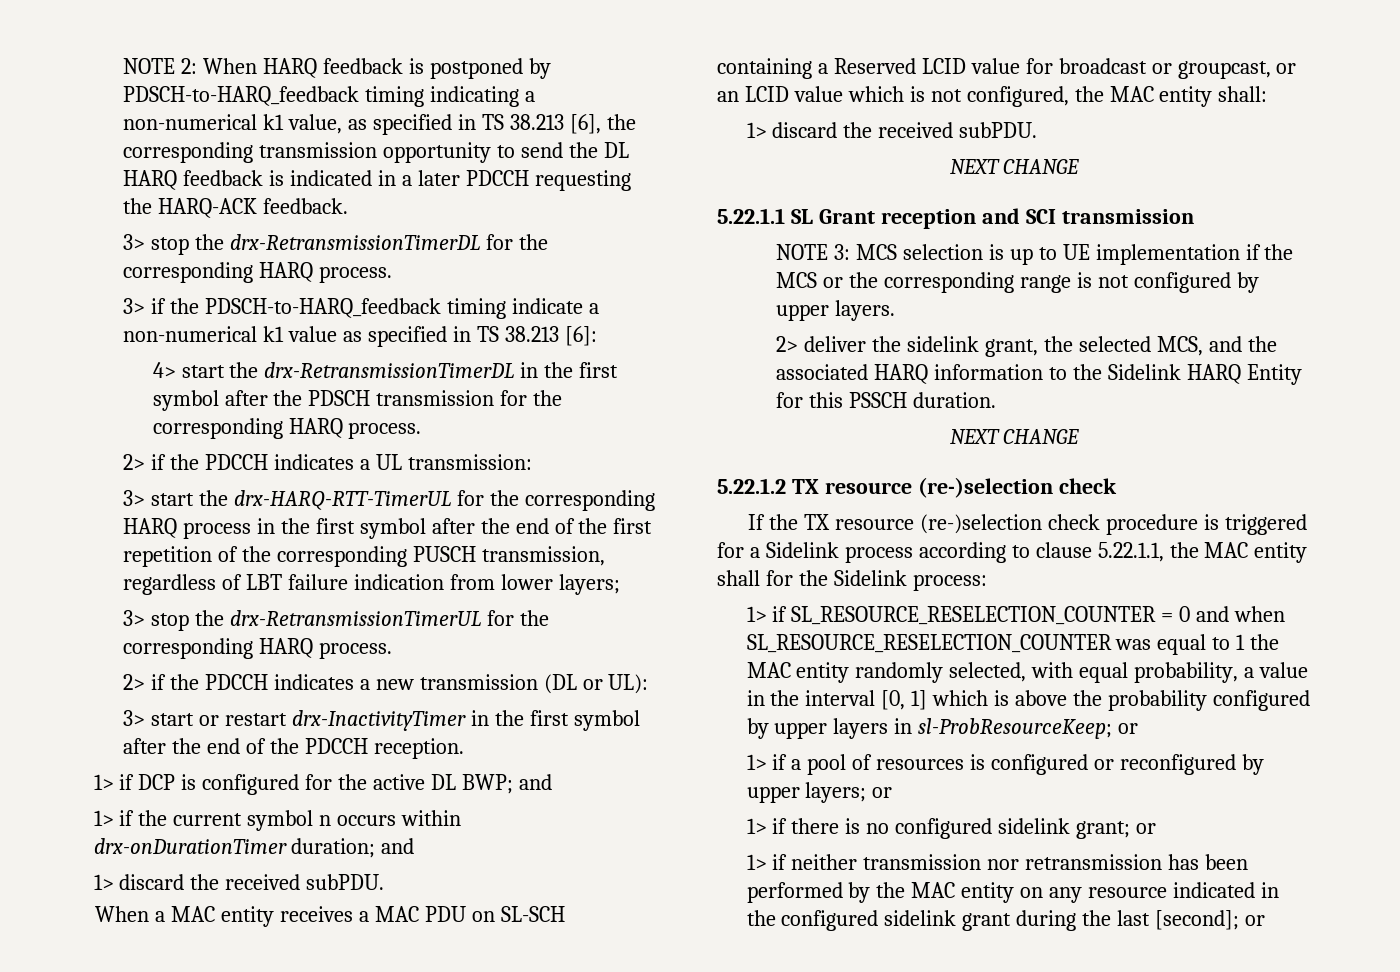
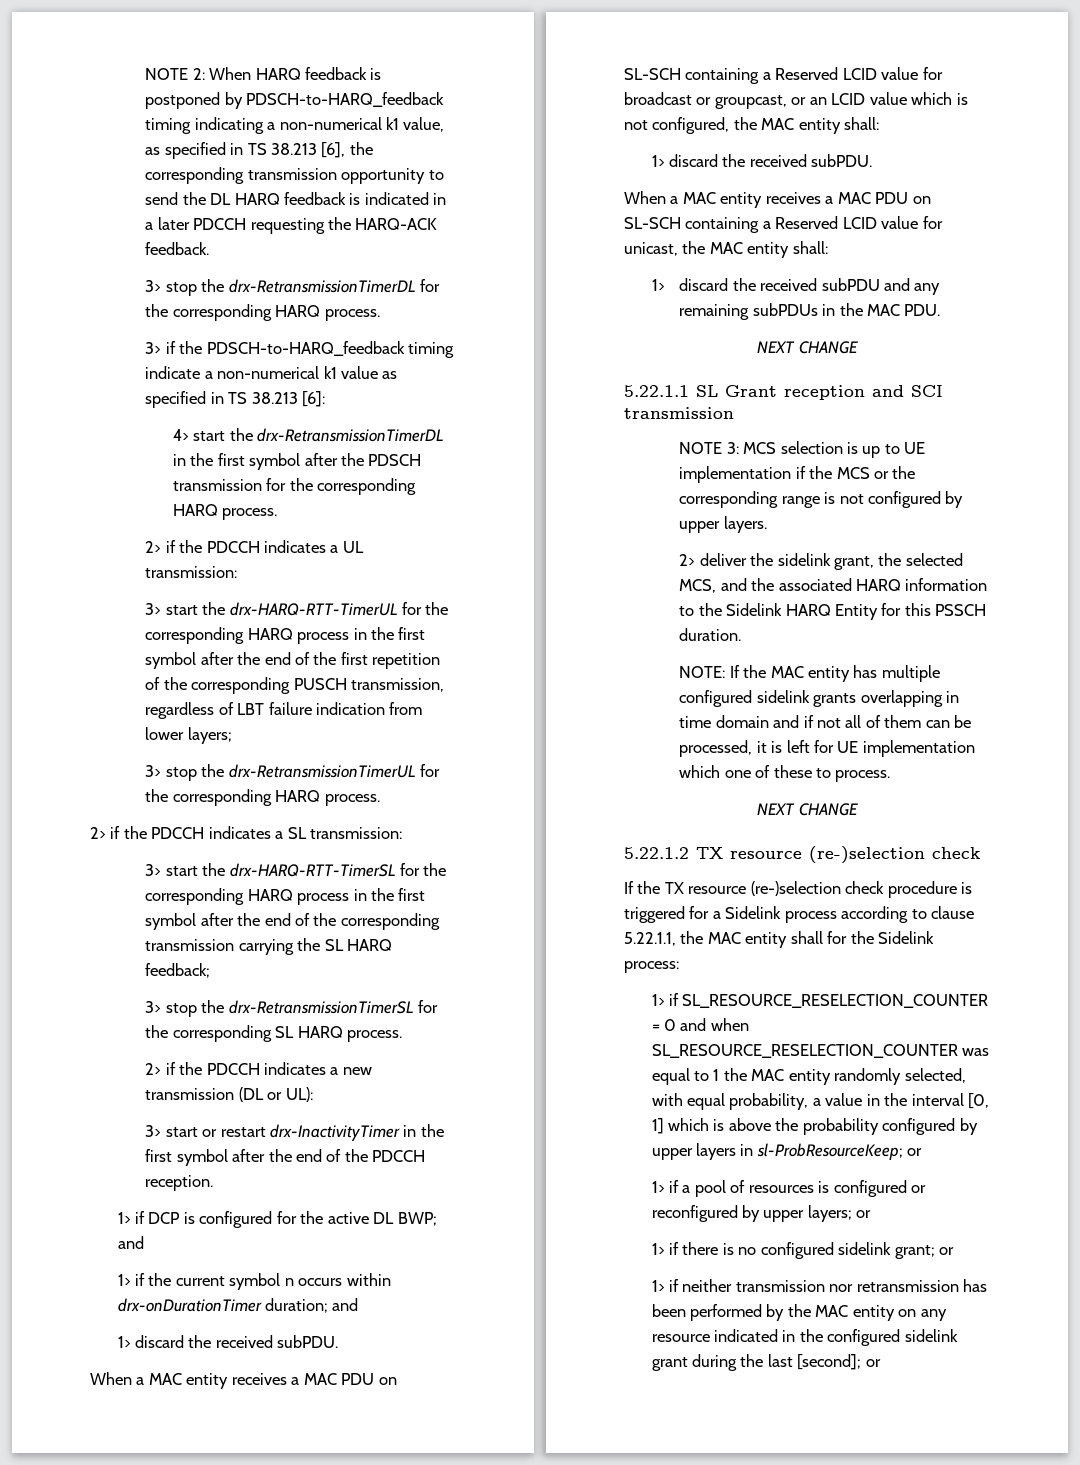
+ 2> if the PDCCH indicates a SL transmission:
+ 3> start the drx-HARQ-RTT-TimerSL for the corresponding HARQ process in the first symbol after the end of the corresponding transmission carrying the SL HARQ feedback;
+ 3> stop the drx-RetransmissionTimerSL for the corresponding SL HARQ process.
+ When a MAC entity receives a MAC PDU on SL-SCH containing a Reserved LCID value for unicast, the MAC entity shall:
+ 1> discard the received subPDU and any remaining subPDUs in the MAC PDU.
+ NOTE: If the MAC entity has multiple configured sidelink grants overlapping in time domain and if not all of them can be processed, it is left for UE implementation which one of these to process.

